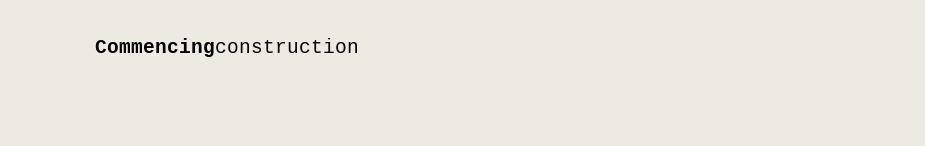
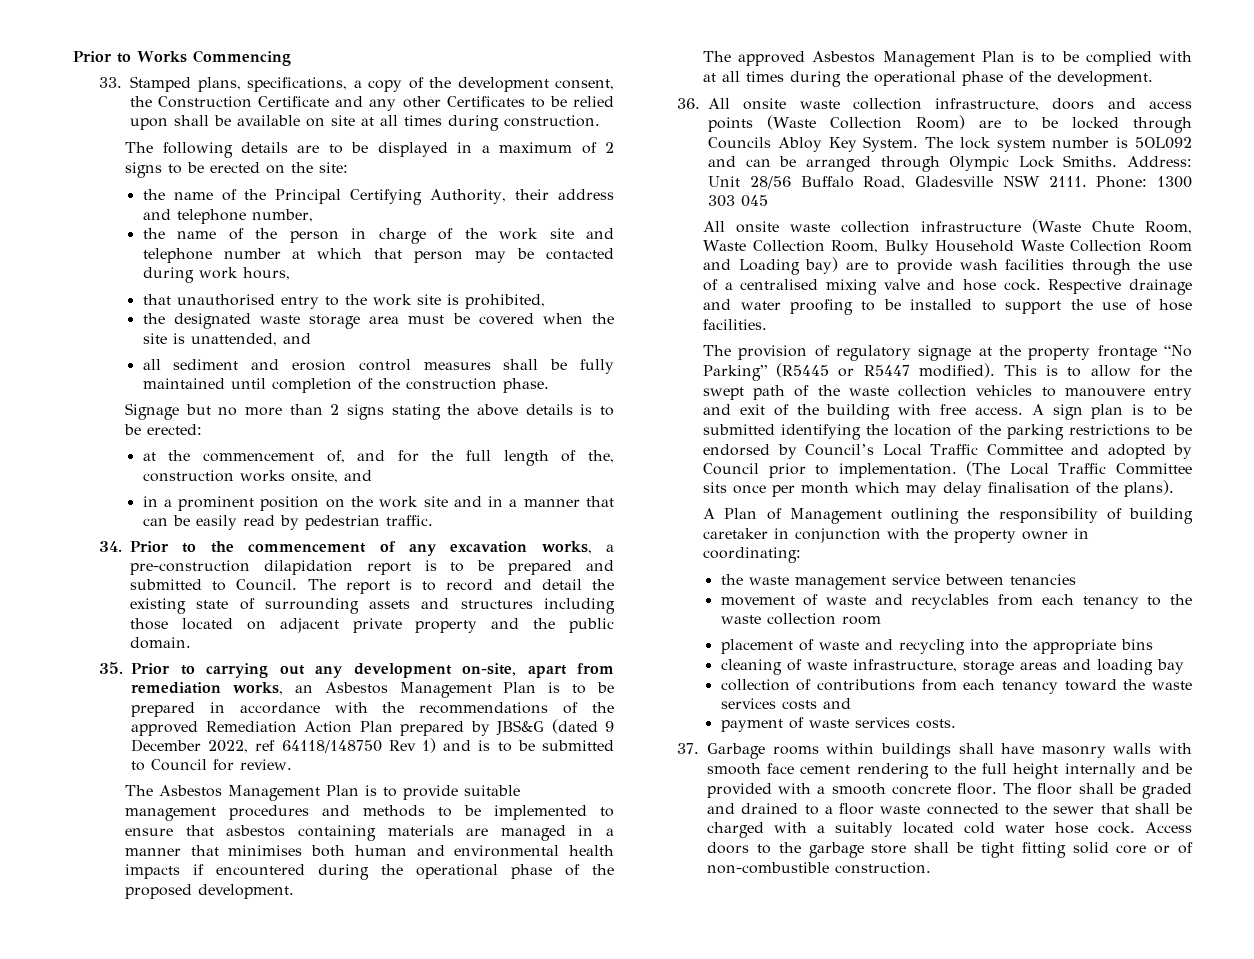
- Commencingconstruction
+ Prior to Works Commencing
+ 33. Stamped plans, specifications, a copy of the development consent, the Construction Certificate and any other Certificates to be relied upon shall be available on site at all times during construction.
+ The following details are to be displayed in a maximum of 2 signs to be erected on the site:
+ the name of the Principal Certifying Authority, their address and telephone number,
+ the name of the person in charge of the work site and telephone number at which that person may be contacted during work hours,
+ that unauthorised entry to the work site is prohibited,
+ the designated waste storage area must be covered when the site is unattended, and
+ all sediment and erosion control measures shall be fully maintained until completion of the construction phase.
+ Signage but no more than 2 signs stating the above details is to be erected:
+ at the commencement of, and for the full length of the, construction works onsite, and
+ in a prominent position on the work site and in a manner that can be easily read by pedestrian traffic.
+ 34. Prior to the commencement of any excavation works, a pre-construction dilapidation report is to be prepared and submitted to Council. The report is to record and detail the existing state of surrounding assets and structures including those located on adjacent private property and the public domain.
+ 35. Prior to carrying out any development on-site, apart from remediation works, an Asbestos Management Plan is to be prepared in accordance with the recommendations of the approved Remediation Action Plan prepared by JBS&G (dated 9 December 2022, ref 64118/148750 Rev 1) and is to be submitted to Council for review.
+ The Asbestos Management Plan is to provide suitable management procedures and methods to be implemented to ensure that asbestos containing materials are managed in a manner that minimises both human and environmental health impacts if encountered during the operational phase of the proposed development.
+ The approved Asbestos Management Plan is to be complied with at all times during the operational phase of the development.
+ 36. All onsite waste collection infrastructure, doors and access points (Waste Collection Room) are to be locked through Councils Abloy Key System. The lock system number is 5OL092 and can be arranged through Olympic Lock Smiths. Address: Unit 28/56 Buffalo Road, Gladesville NSW 2111. Phone: 1300 303 045
+ All onsite waste collection infrastructure (Waste Chute Room, Waste Collection Room, Bulky Household Waste Collection Room and Loading bay) are to provide wash facilities through the use of a centralised mixing valve and hose cock. Respective drainage and water proofing to be installed to support the use of hose facilities.
+ The provision of regulatory signage at the property frontage “No Parking” (R5445 or R5447 modified). This is to allow for the swept path of the waste collection vehicles to manouvere entry and exit of the building with free access. A sign plan is to be submitted identifying the location of the parking restrictions to be endorsed by Council’s Local Traffic Committee and adopted by Council prior to implementation. (The Local Traffic Committee sits once per month which may delay finalisation of the plans).
+ A Plan of Management outlining the responsibility of building caretaker in conjunction with the property owner in coordinating:
+ the waste management service between tenancies
+ movement of waste and recyclables from each tenancy to the waste collection room
+ placement of waste and recycling into the appropriate bins
+ cleaning of waste infrastructure, storage areas and loading bay
+ collection of contributions from each tenancy toward the waste services costs and
+ payment of waste services costs.
+ 37. Garbage rooms within buildings shall have masonry walls with smooth face cement rendering to the full height internally and be provided with a smooth concrete floor. The floor shall be graded and drained to a floor waste connected to the sewer that shall be charged with a suitably located cold water hose cock. Access doors to the garbage store shall be tight fitting solid core or of non-combustible construction.

